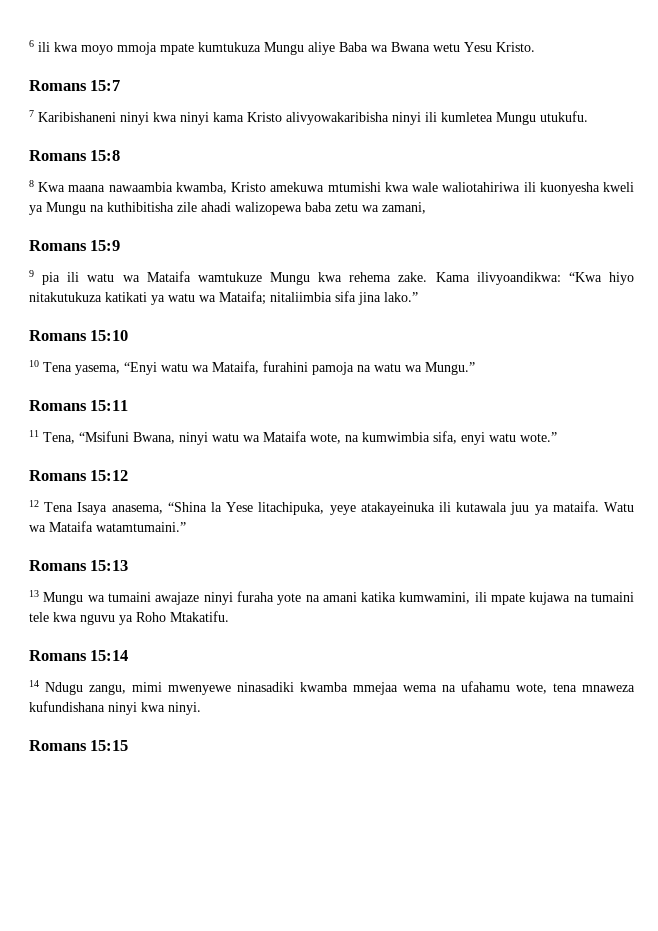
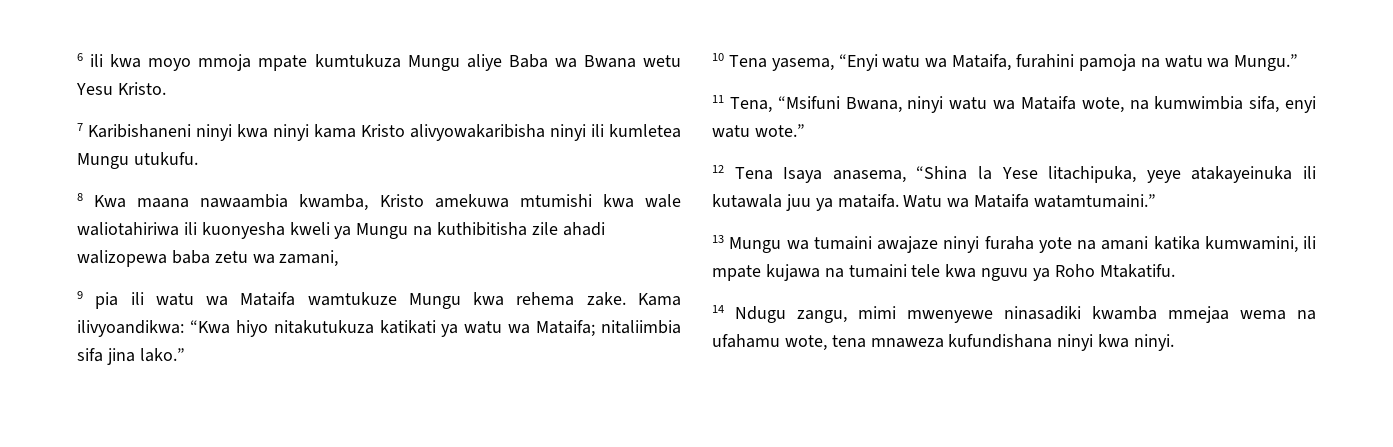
- Romans 15:7
- Romans 15:8
- Romans 15:9
- Romans 15:10
- Romans 15:11
- Romans 15:12
- Romans 15:13
- Romans 15:14
- Romans 15:15

